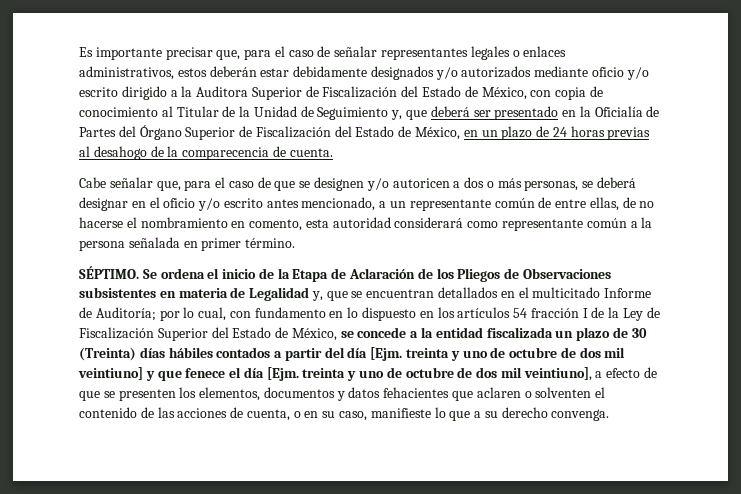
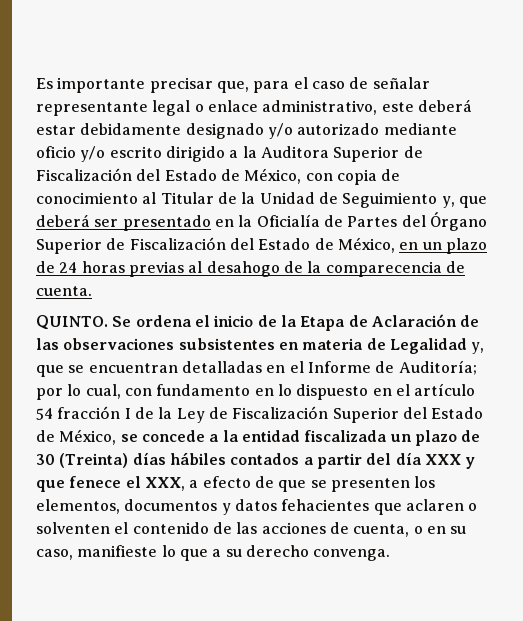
- Es importante precisar que, para el caso de señalar representantes legales o enlaces administrativos, estos deberán estar debidamente designados y/o autorizados mediante oficio y/o escrito dirigido a la Auditora Superior de Fiscalización del Estado de México, con copia de conocimiento al Titular de la Unidad de Seguimiento y, que deberá ser presentado en la Oficialía de Partes del Órgano Superior de Fiscalización del Estado de México, en un plazo de 24 horas previas al desahogo de la comparecencia de cuenta.
+ Es importante precisar que, para el caso de señalar representante legal o enlace administrativo, este deberá estar debidamente designado y/o autorizado mediante oficio y/o escrito dirigido a la Auditora Superior de Fiscalización del Estado de México, con copia de conocimiento al Titular de la Unidad de Seguimiento y, que deberá ser presentado en la Oficialía de Partes del Órgano Superior de Fiscalización del Estado de México, en un plazo de 24 horas previas al desahogo de la comparecencia de cuenta.
- Cabe señalar que, para el caso de que se designen y/o autoricen a dos o más personas, se deberá designar en el oficio y/o escrito antes mencionado, a un representante común de entre ellas, de no hacerse el nombramiento en comento, esta autoridad considerará como representante común a la persona señalada en primer término.
- SÉPTIMO.
+ QUINTO.
- Se ordena el inicio de la Etapa de Aclaración de los Pliegos de Observaciones subsistentes en materia de Legalidad y, que se encuentran detallados en el multicitado Informe de Auditoría;
+ Se ordena el inicio de la Etapa de Aclaración de las observaciones subsistentes en materia de Legalidad y, que se encuentran detalladas en el Informe de Auditoría;
- por lo cual, con fundamento en lo dispuesto en los artículos 54 fracción I de la Ley de Fiscalización Superior del Estado de México, se concede a la entidad fiscalizada un plazo de 30 (Treinta) días hábiles contados a partir del día [Ejm. treinta y uno de octubre de dos mil veintiuno] y que fenece el día [Ejm. treinta y uno de octubre de dos mil veintiuno], a efecto de que se presenten los elementos, documentos y datos fehacientes que aclaren o solventen el contenido de las acciones de cuenta, o en su caso, manifieste lo que a su derecho convenga.
+ por lo cual, con fundamento en lo dispuesto en el artículo 54 fracción I de la Ley de Fiscalización Superior del Estado de México, se concede a la entidad fiscalizada un plazo de 30 (Treinta) días hábiles contados a partir del día XXX y que fenece el XXX, a efecto de que se presenten los elementos, documentos y datos fehacientes que aclaren o solventen el contenido de las acciones de cuenta, o en su caso, manifieste lo que a su derecho convenga.

